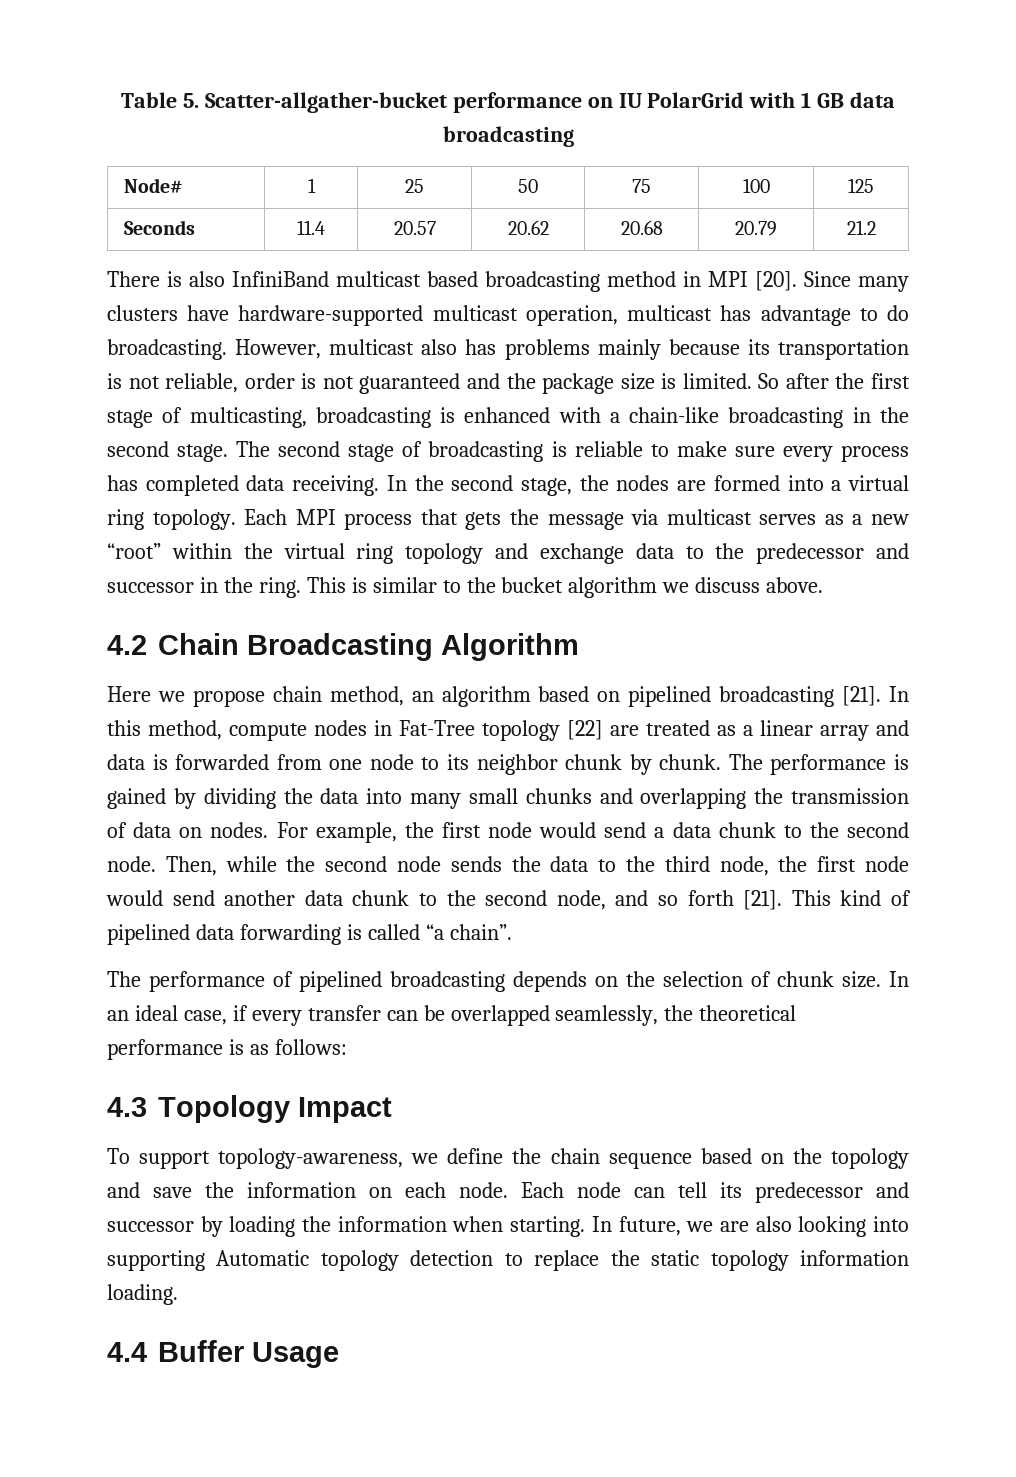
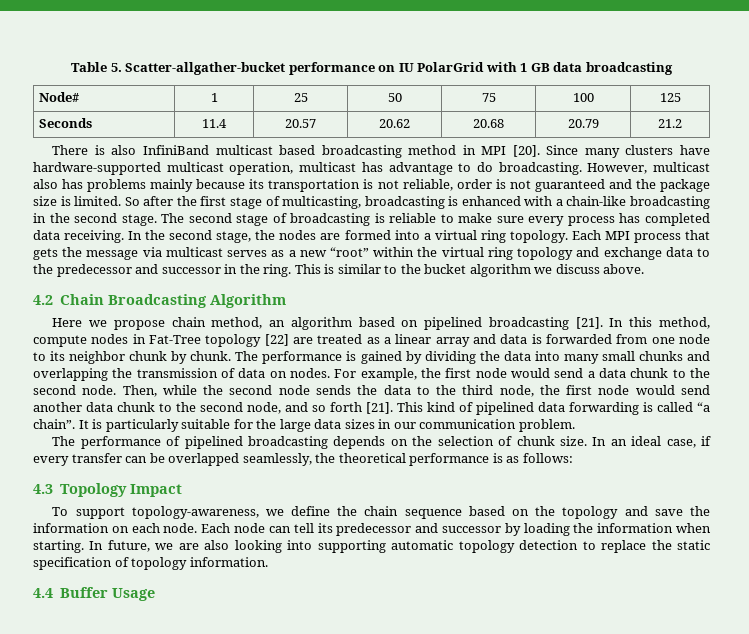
+ It is particularly suitable for the large data sizes in our communication problem.
- In future, we are also looking into supporting Automatic topology detection to replace the static topology information loading.
+ In future, we are also looking into supporting automatic topology detection to replace the static specification of topology information.

